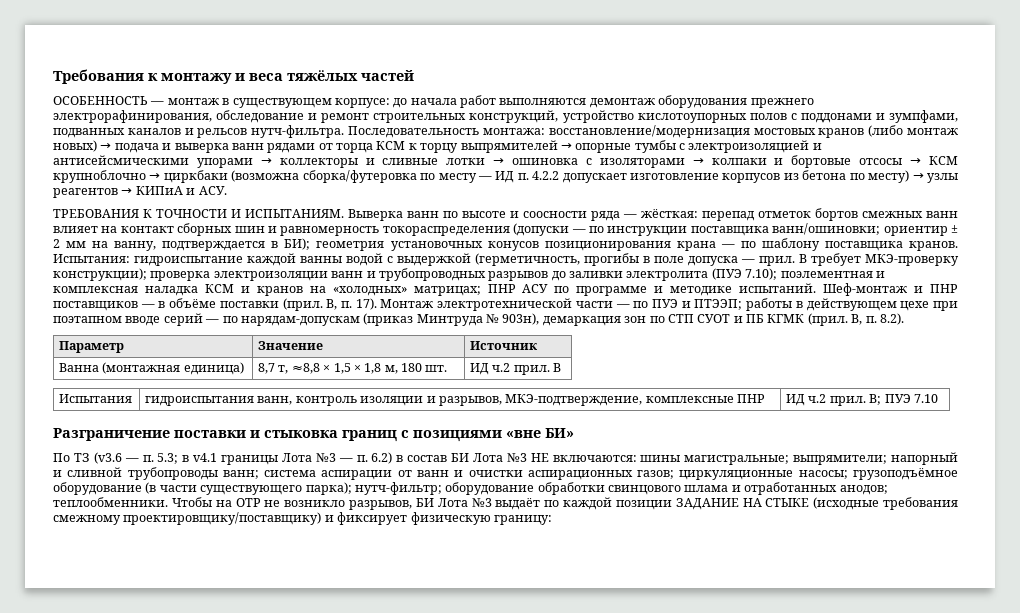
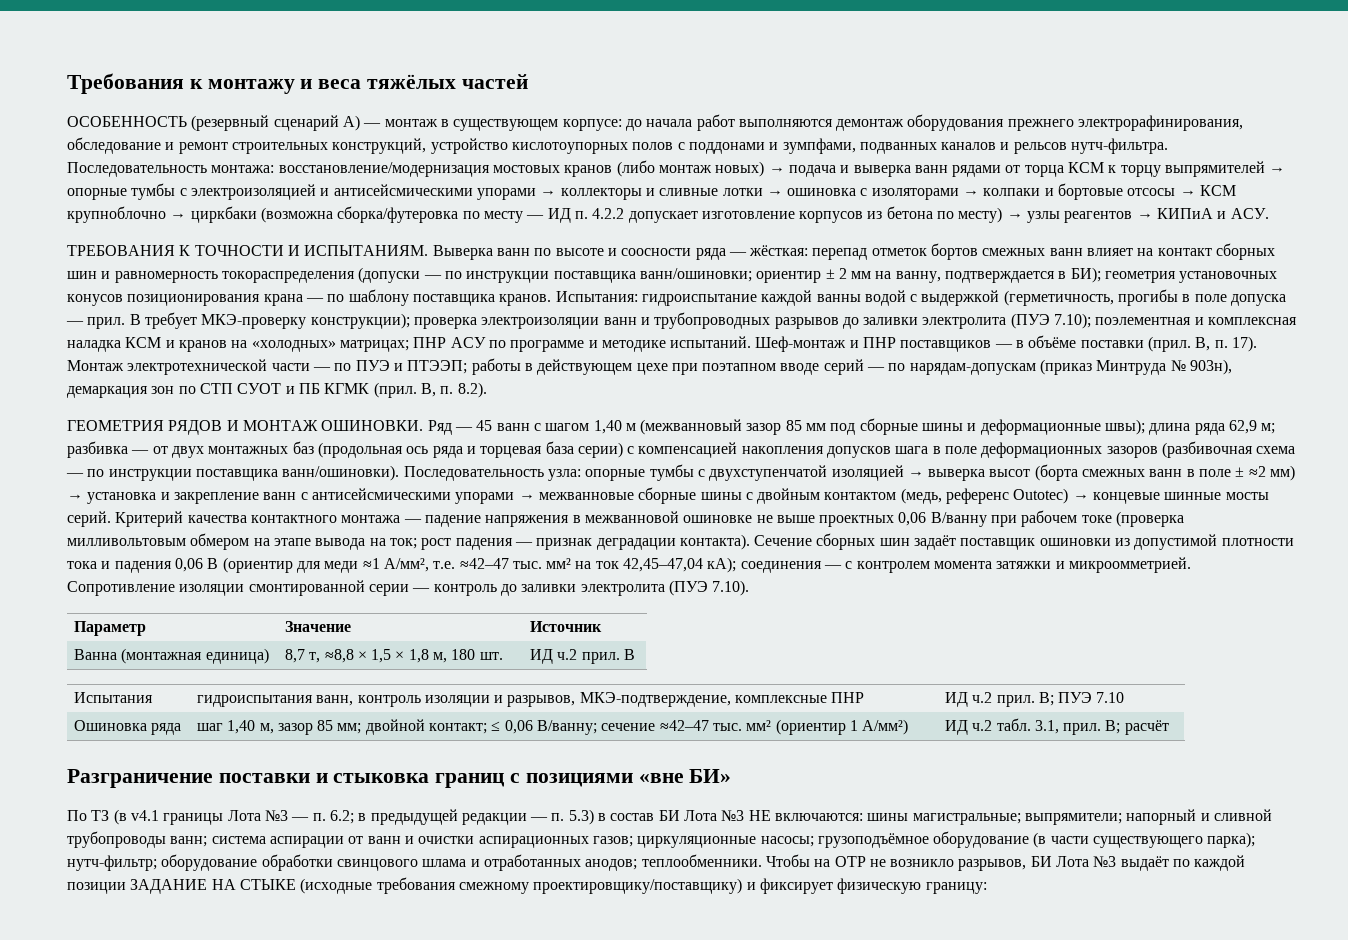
- ОСОБЕННОСТЬ — монтаж в существующем корпусе: до начала работ выполняются демонтаж оборудования прежнего электрорафинирования, обследование и ремонт строительных конструкций, устройство кислотоупорных полов с поддонами и зумпфами, подванных каналов и рельсов нутч-фильтра.
+ ОСОБЕННОСТЬ (резервный сценарий А) — монтаж в существующем корпусе: до начала работ выполняются демонтаж оборудования прежнего электрорафинирования, обследование и ремонт строительных конструкций, устройство кислотоупорных полов с поддонами и зумпфами, подванных каналов и рельсов нутч-фильтра.
+ ГЕОМЕТРИЯ РЯДОВ И МОНТАЖ ОШИНОВКИ. Ряд — 45 ванн с шагом 1,40 м (межванновый зазор 85 мм под сборные шины и деформационные швы); длина ряда 62,9 м; разбивка — от двух монтажных баз (продольная ось ряда и торцевая база серии) с компенсацией накопления допусков шага в поле деформационных зазоров (разбивочная схема — по инструкции поставщика ванн/ошиновки). Последовательность узла: опорные тумбы с двухступенчатой изоляцией → выверка высот (борта смежных ванн в поле ± ≈2 мм) → установка и закрепление ванн с антисейсмическими упорами → межванновые сборные шины с двойным контактом (медь, референс Outotec) → концевые шинные мосты серий. Критерий качества контактного монтажа — падение напряжения в межванновой ошиновке не выше проектных 0,06 В/ванну при рабочем токе (проверка милливольтовым обмером на этапе вывода на ток; рост падения — признак деградации контакта). Сечение сборных шин задаёт поставщик ошиновки из допустимой плотности тока и падения 0,06 В (ориентир для меди ≈1 А/мм², т.е. ≈42–47 тыс. мм² на ток 42,45–47,04 кА); соединения — с контролем момента затяжки и микроомметрией. Сопротивление изоляции смонтированной серии — контроль до заливки электролита (ПУЭ 7.10).
+ Ошиновка ряда | шаг 1,40 м, зазор 85 мм; двойной контакт; ≤ 0,06 В/ванну; сечение ≈42–47 тыс. мм² (ориентир 1 А/мм²) | ИД ч.2 табл. 3.1, прил. В; расчёт
- По ТЗ (v3.6 — п. 5.3; в v4.1 границы Лота №3 — п. 6.2) в состав БИ Лота №3 НЕ включаются: шины магистральные; выпрямители; напорный и сливной трубопроводы ванн; система аспирации от ванн и очистки аспирационных газов; циркуляционные насосы; грузоподъёмное оборудование (в части существующего парка); нутч-фильтр; оборудование обработки свинцового шлама и отработанных анодов; теплообменники.
+ По ТЗ (в v4.1 границы Лота №3 — п. 6.2; в предыдущей редакции — п. 5.3) в состав БИ Лота №3 НЕ включаются: шины магистральные; выпрямители; напорный и сливной трубопроводы ванн; система аспирации от ванн и очистки аспирационных газов; циркуляционные насосы; грузоподъёмное оборудование (в части существующего парка); нутч-фильтр; оборудование обработки свинцового шлама и отработанных анодов; теплообменники.

